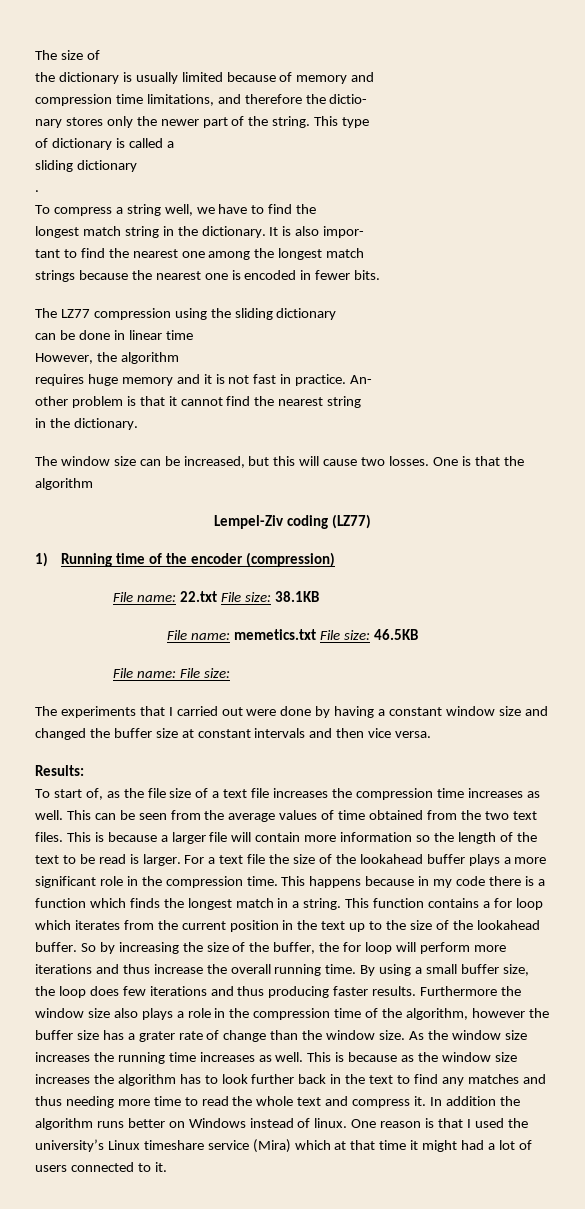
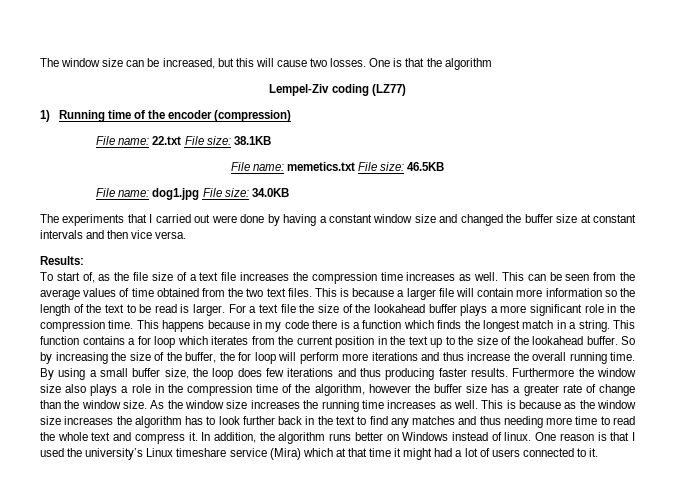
- The size of
- the dictionary is usually limited because of memory and
- compression time limitations, and therefore the dictio-
- nary stores only the newer part of the string. This type
- of dictionary is called a
- sliding dictionary
- .
- To compress a string well, we have to find the
- longest match string in the dictionary. It is also impor-
- tant to find the nearest one among the longest match
- strings because the nearest one is encoded in fewer bits.
- The LZ77 compression using the sliding dictionary
- can be done in linear time
- However, the algorithm
- requires huge memory and it is not fast in practice. An-
- other problem is that it cannot find the nearest string
- in the dictionary.
- File name: File size:
+ File name: dog1.jpg File size: 34.0KB
- Furthermore the window size also plays a role in the compression time of the algorithm, however the buffer size has a grater rate of change than the window size.
+ Furthermore the window size also plays a role in the compression time of the algorithm, however the buffer size has a greater rate of change than the window size.
- In addition the algorithm runs better on Windows instead of linux.
+ In addition, the algorithm runs better on Windows instead of linux.

